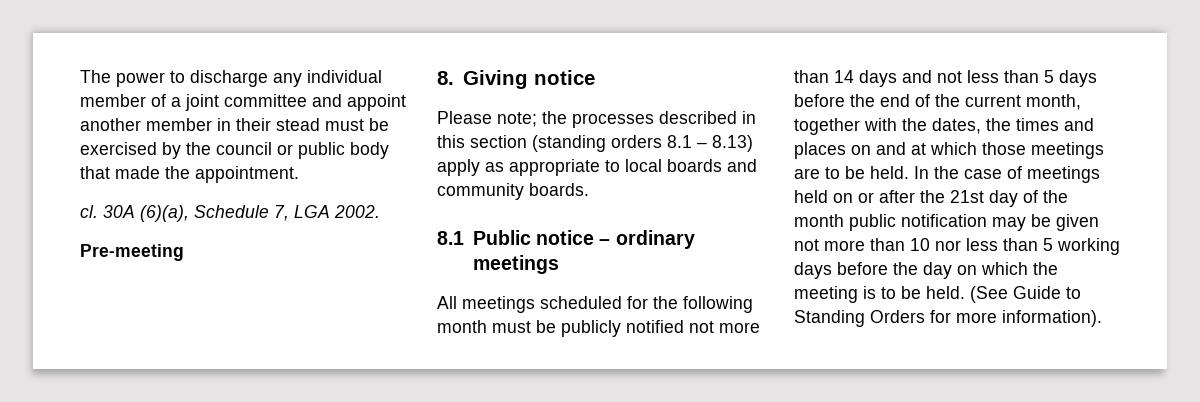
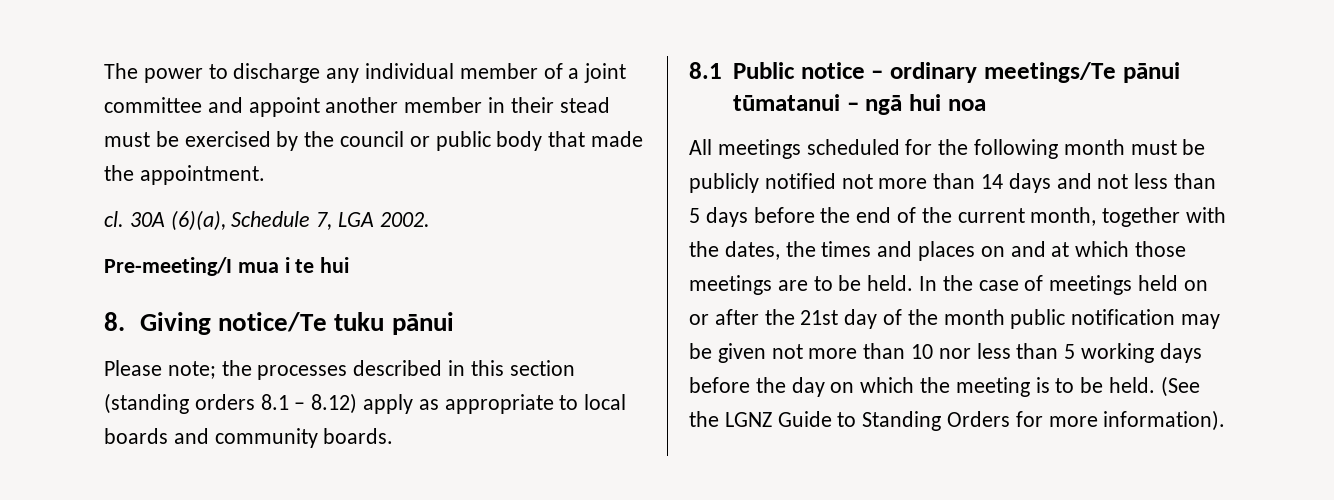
- Pre-meeting
+ Pre-meeting/I mua i te hui
- 8. Giving notice
+ 8. Giving notice/Te tuku pānui
- Please note; the processes described in this section (standing orders 8.1 – 8.13) apply as appropriate to local boards and community boards.
+ Please note; the processes described in this section (standing orders 8.1 – 8.12) apply as appropriate to local boards and community boards.
- 8.1 Public notice – ordinary meetings
+ 8.1 Public notice – ordinary meetings/Te pānui tūmatanui – ngā hui noa
- (See Guide to Standing Orders for more information).
+ (See the LGNZ Guide to Standing Orders for more information).

